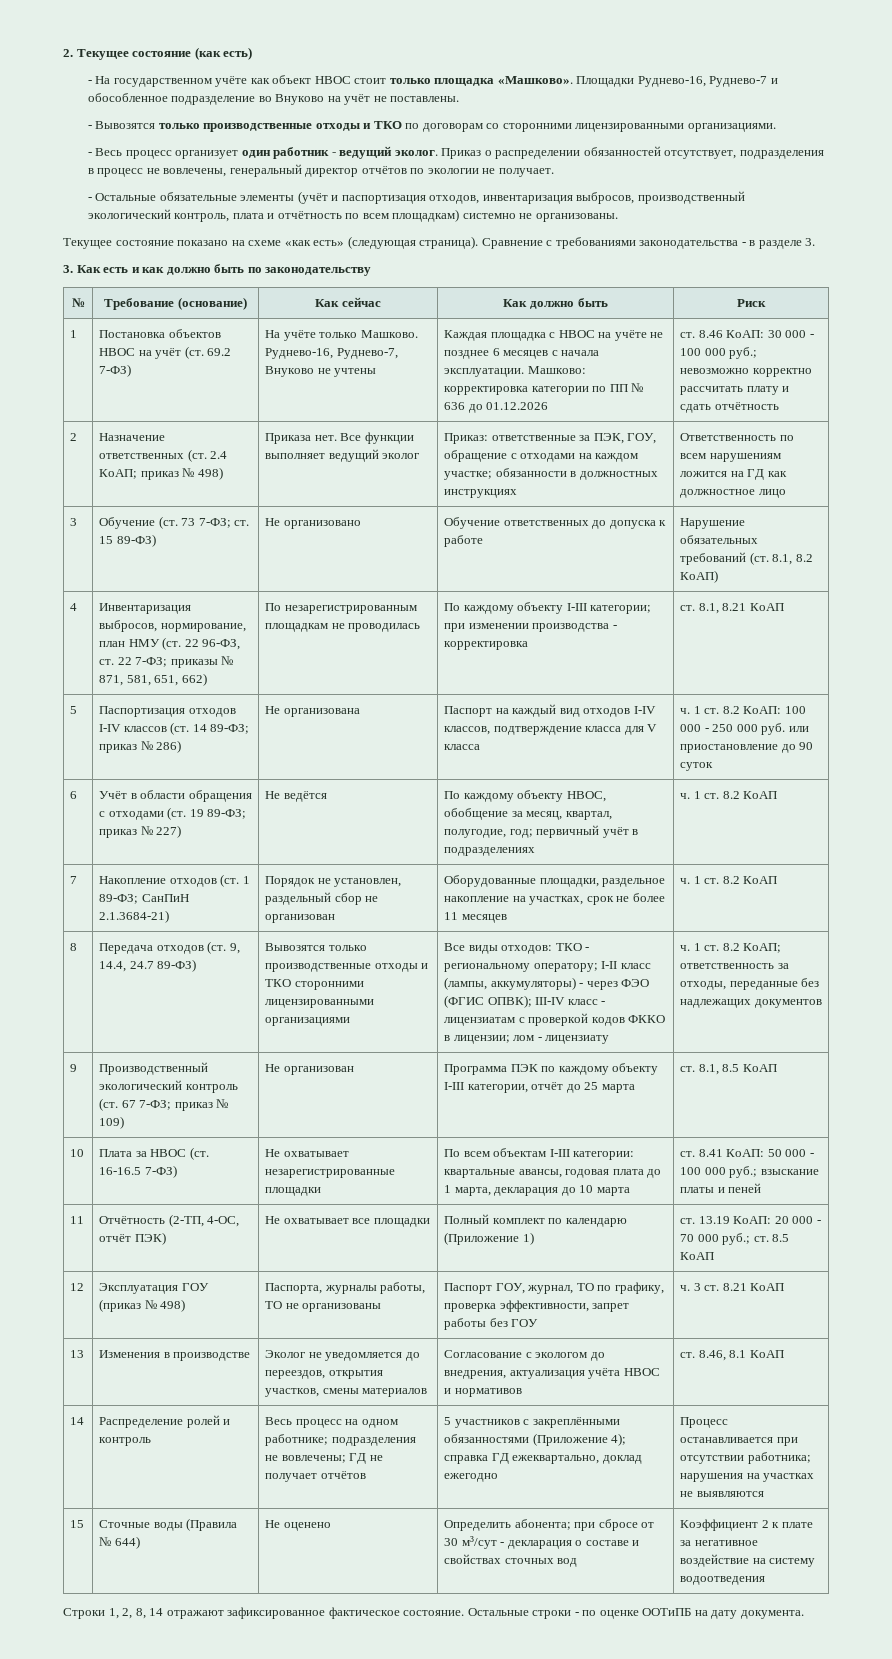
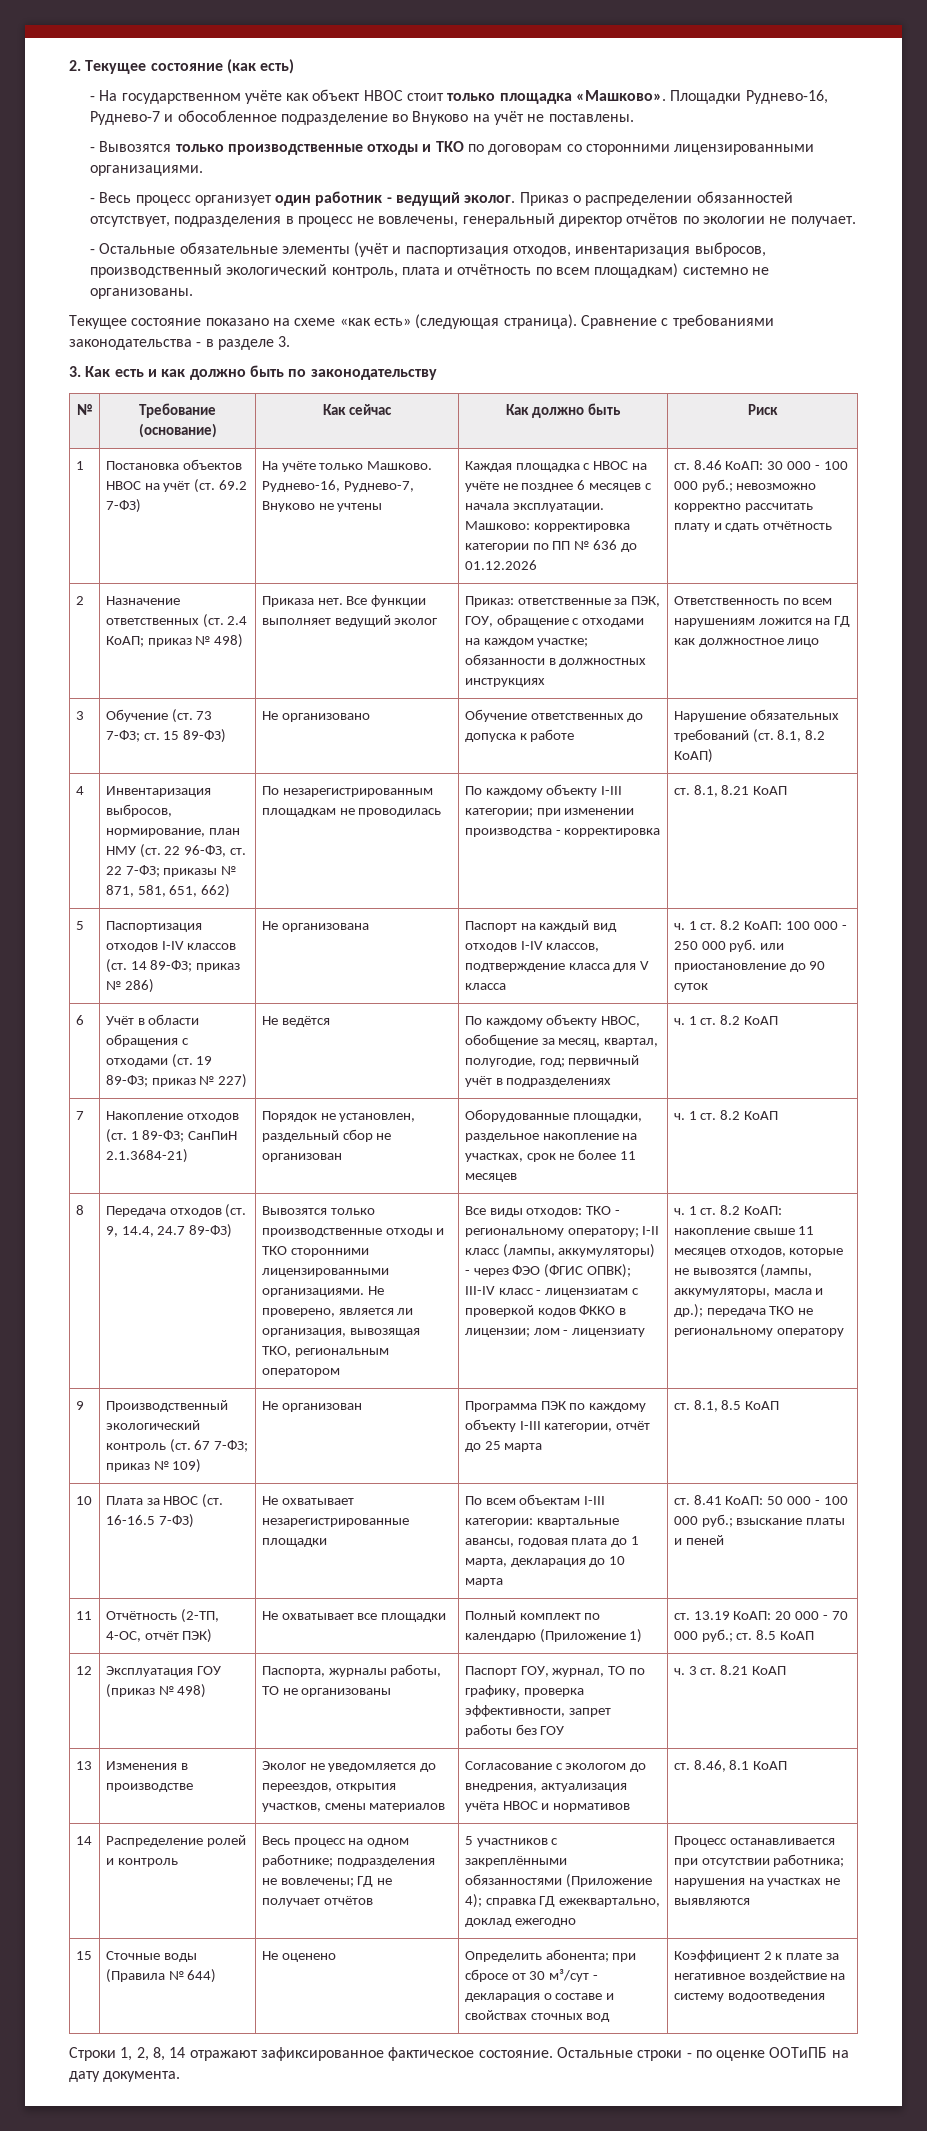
- Вывозятся только производственные отходы и ТКО сторонними лицензированными организациями
+ Вывозятся только производственные отходы и ТКО сторонними лицензированными организациями. Не проверено, является ли организация, вывозящая ТКО, региональным оператором
- ч. 1 ст. 8.2 КоАП; ответственность за отходы, переданные без надлежащих документов
+ ч. 1 ст. 8.2 КоАП: накопление свыше 11 месяцев отходов, которые не вывозятся (лампы, аккумуляторы, масла и др.); передача ТКО не региональному оператору

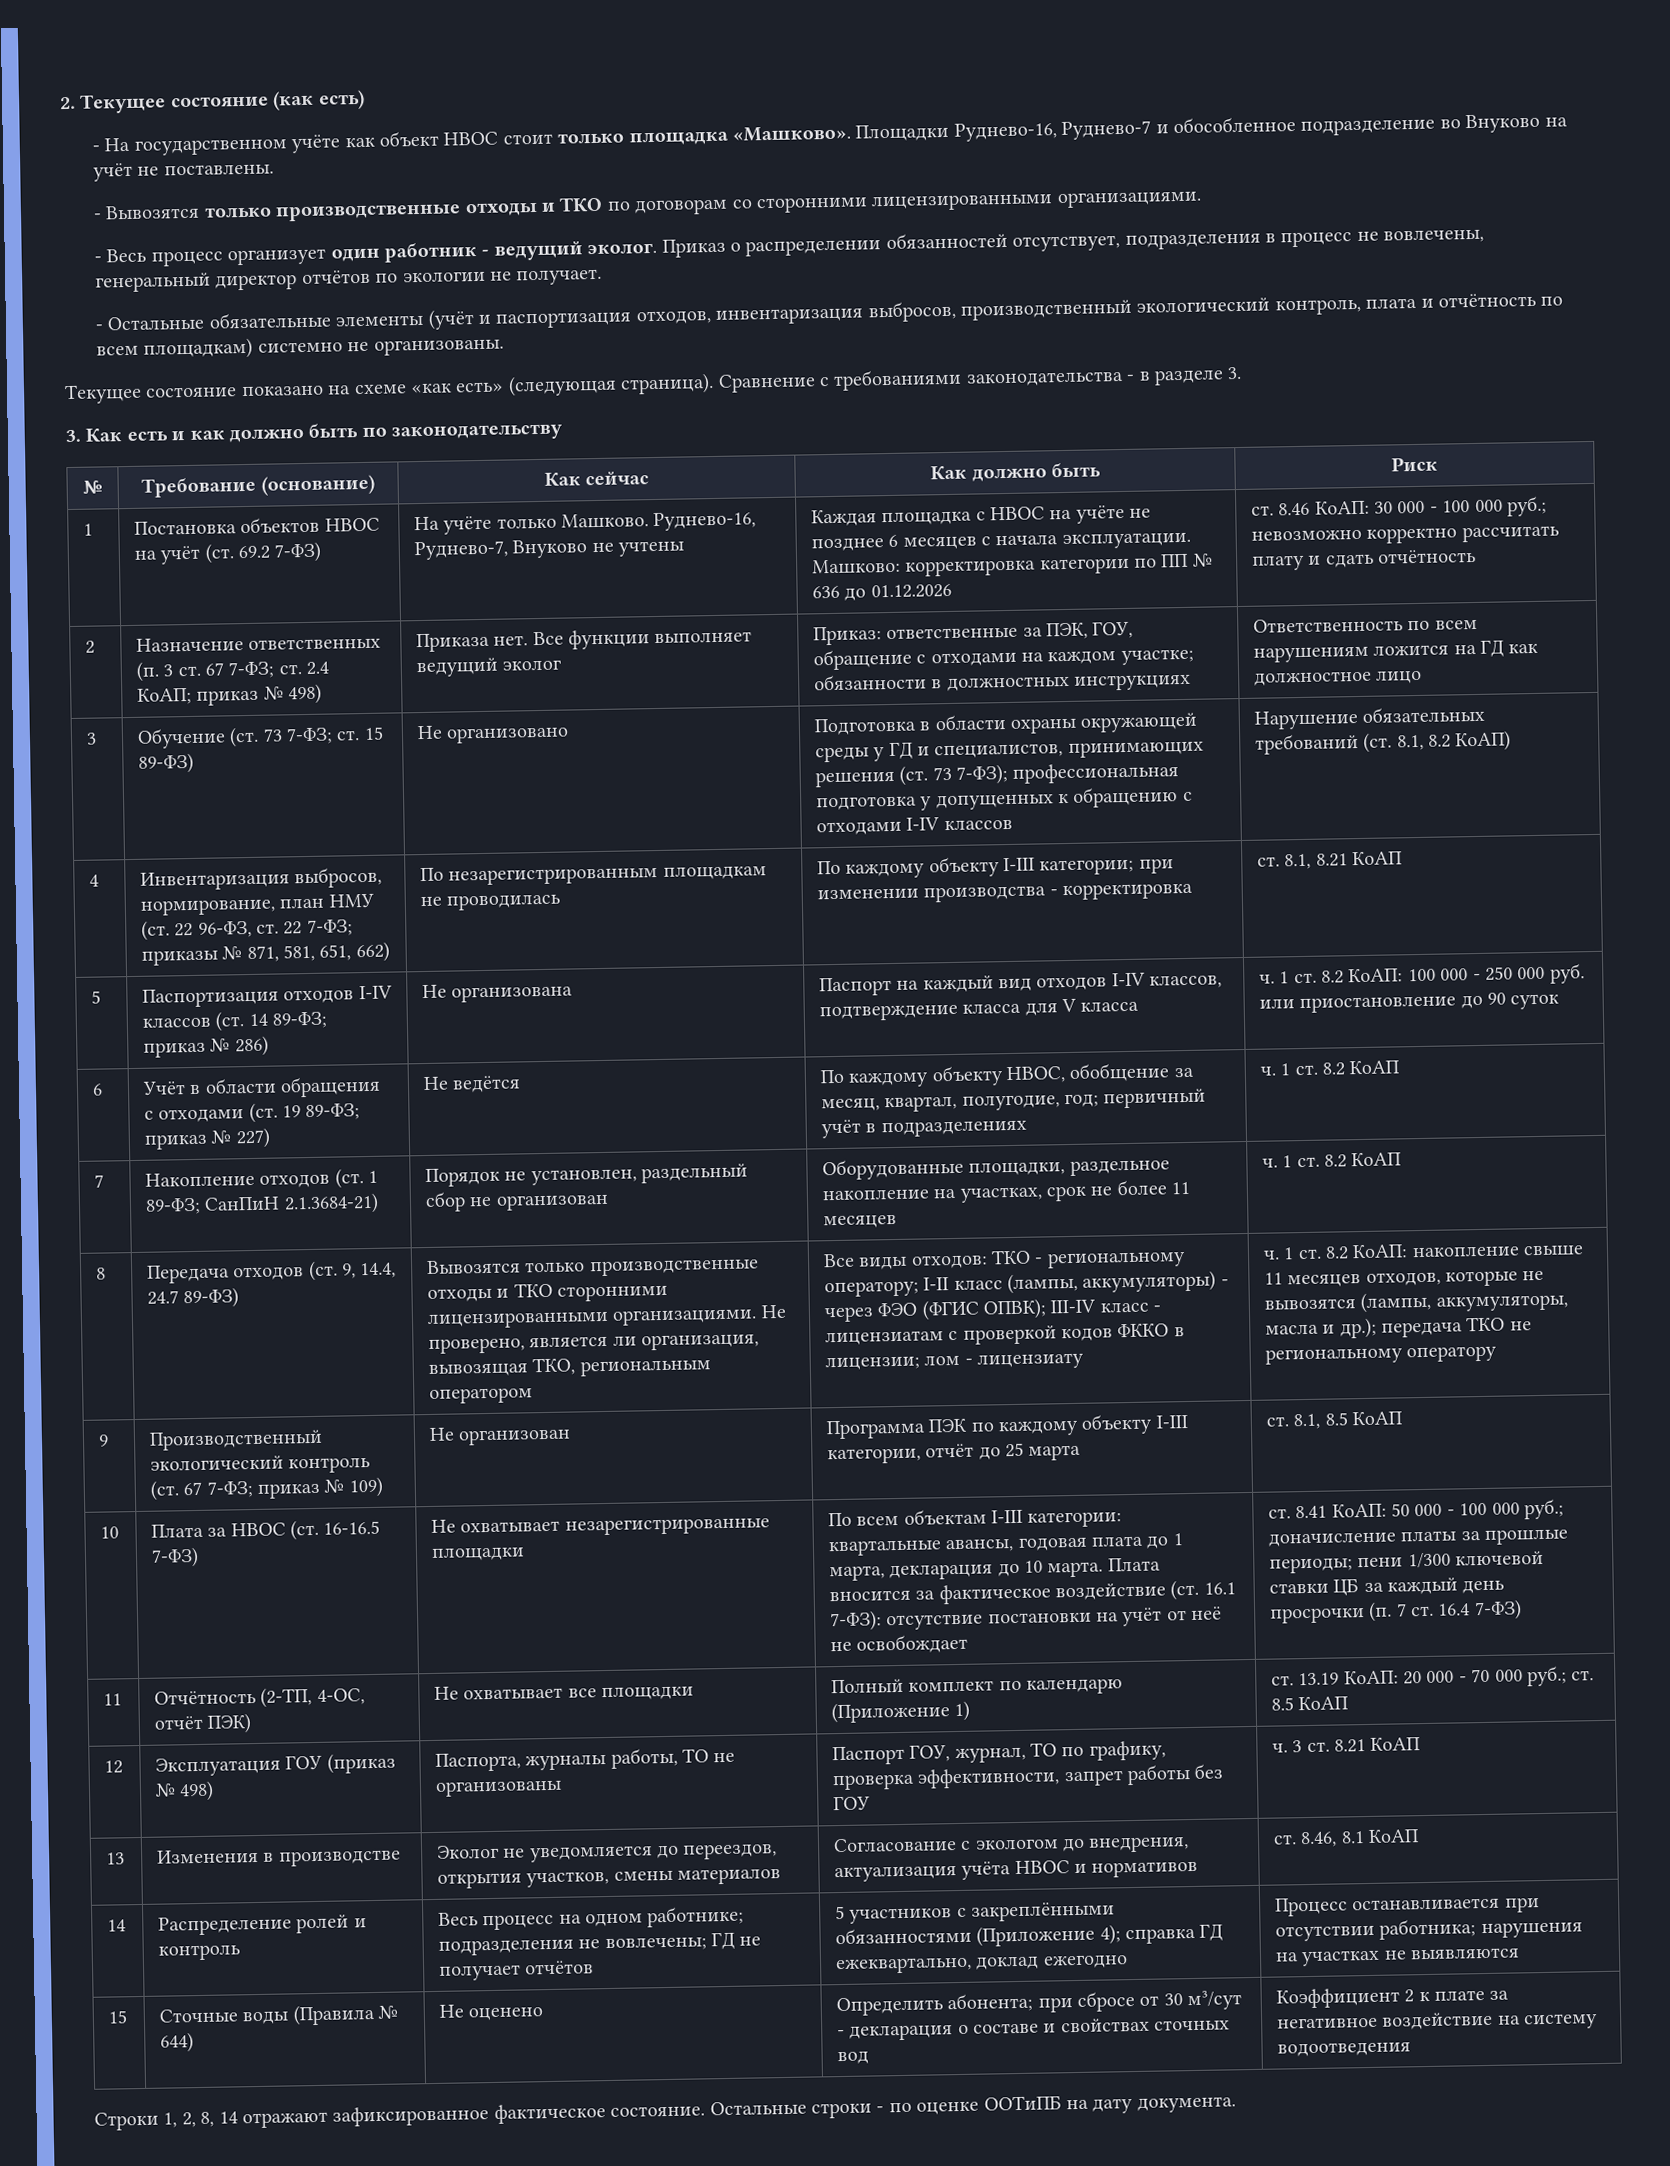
- Назначение ответственных (ст. 2.4 КоАП; приказ № 498)
+ Назначение ответственных (п. 3 ст. 67 7-ФЗ; ст. 2.4 КоАП; приказ № 498)
- Обучение ответственных до допуска к работе
+ Подготовка в области охраны окружающей среды у ГД и специалистов, принимающих решения (ст. 73 7-ФЗ); профессиональная подготовка у допущенных к обращению с отходами I-IV классов
- По всем объектам I-III категории: квартальные авансы, годовая плата до 1 марта, декларация до 10 марта
+ По всем объектам I-III категории: квартальные авансы, годовая плата до 1 марта, декларация до 10 марта. Плата вносится за фактическое воздействие (ст. 16.1 7-ФЗ): отсутствие постановки на учёт от неё не освобождает
- ст. 8.41 КоАП: 50 000 - 100 000 руб.; взыскание платы и пеней
+ ст. 8.41 КоАП: 50 000 - 100 000 руб.; доначисление платы за прошлые периоды; пени 1/300 ключевой ставки ЦБ за каждый день просрочки (п. 7 ст. 16.4 7-ФЗ)

